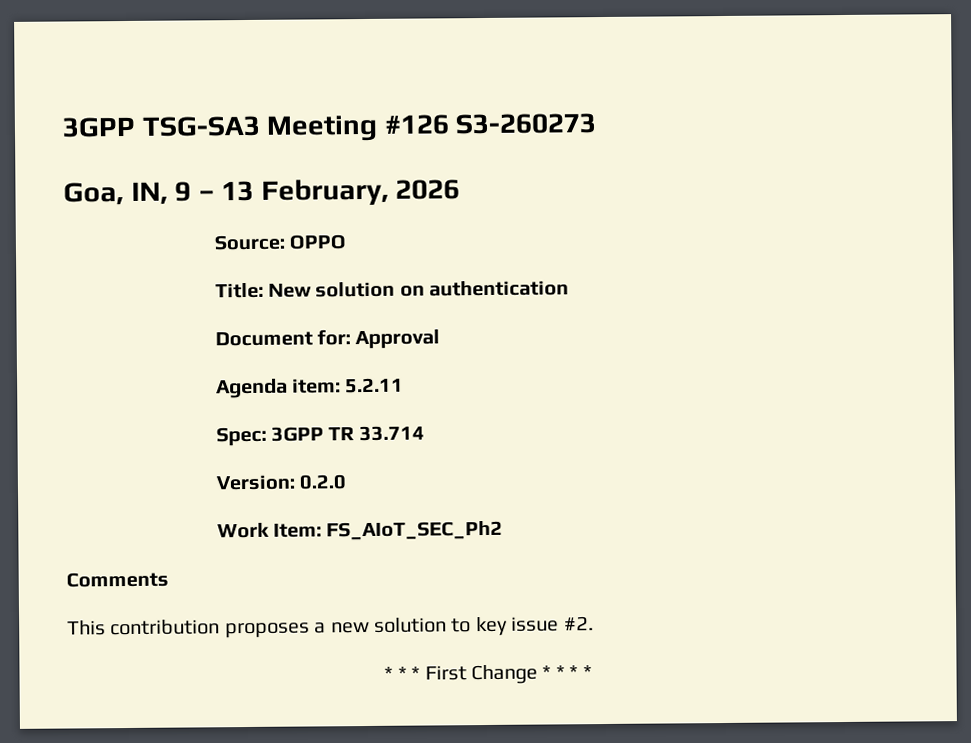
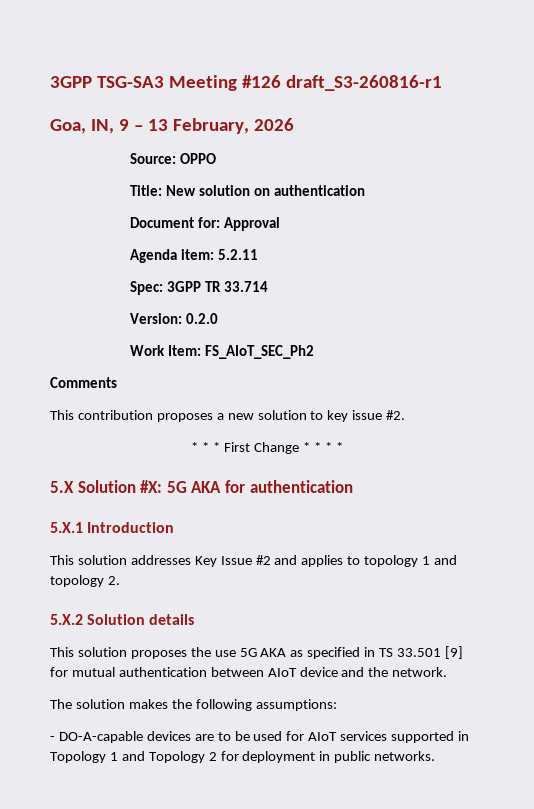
- 3GPP TSG-SA3 Meeting #126 S3-260273
+ 3GPP TSG-SA3 Meeting #126 draft_S3-260816-r1
+ 5.X Solution #X: 5G AKA for authentication
+ 5.X.1 Introduction
+ This solution addresses Key Issue #2 and applies to topology 1 and topology 2.
+ 5.X.2 Solution details
+ This solution proposes the use 5G AKA as specified in TS 33.501 [9] for mutual authentication between AIoT device and the network.
+ The solution makes the following assumptions:
+ - DO-A-capable devices are to be used for AIoT services supported in Topology 1 and Topology 2 for deployment in public networks.

